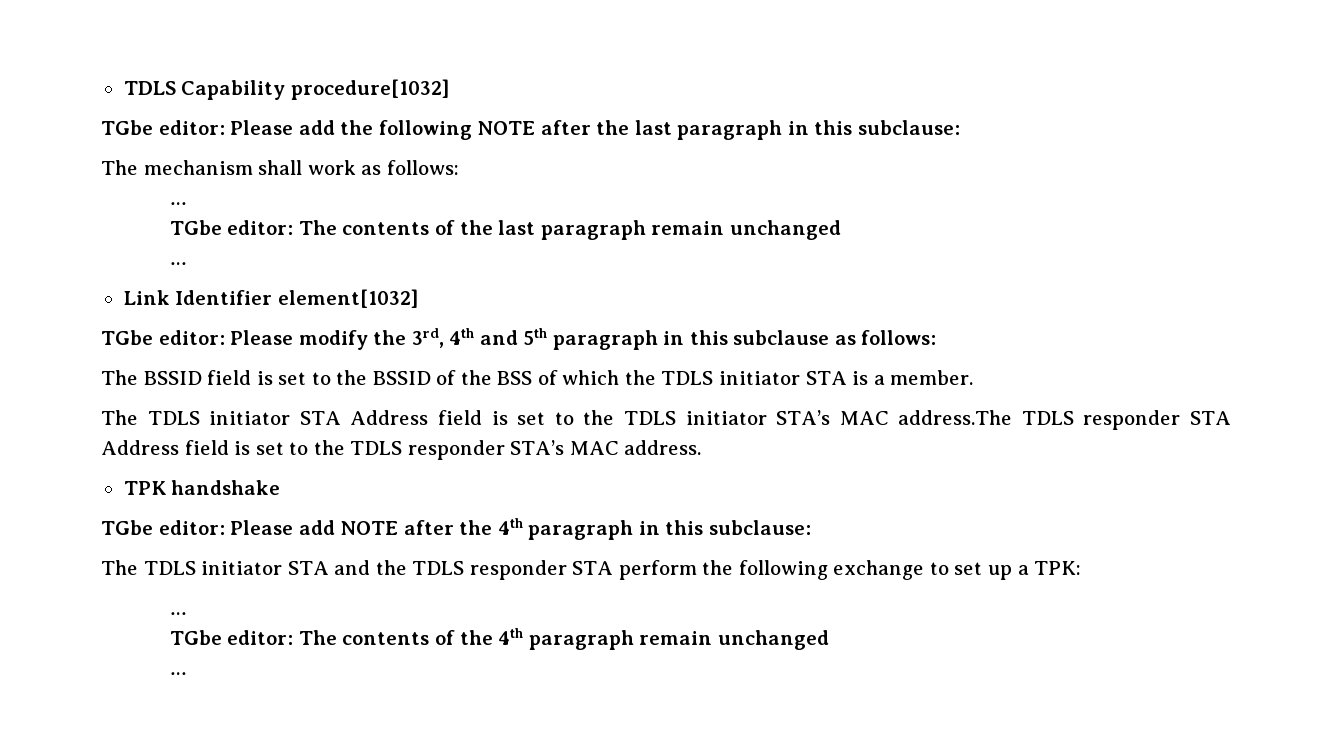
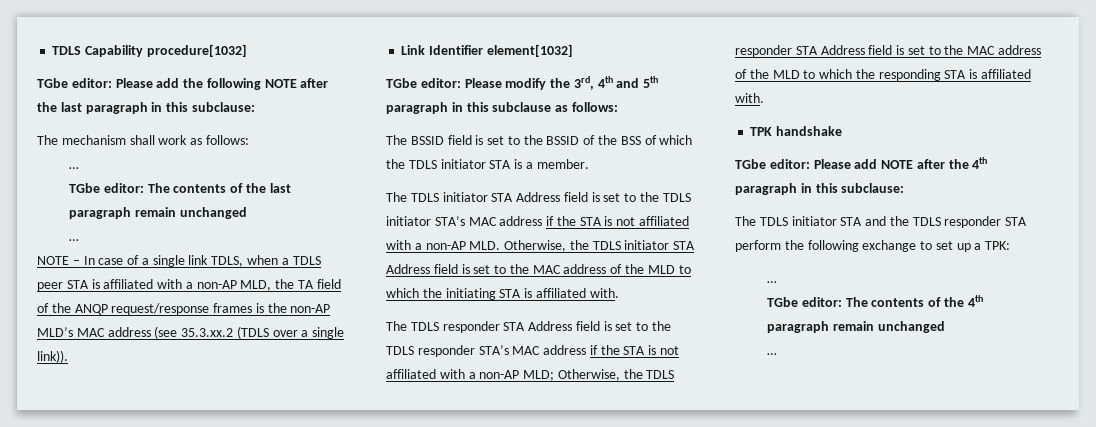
+ NOTE – In case of a single link TDLS, when a TDLS peer STA is affiliated with a non-AP MLD, the TA field of the ANQP request/response frames is the non-AP MLD’s MAC address (see 35.3.xx.2 (TDLS over a single link)).
- The TDLS initiator STA Address field is set to the TDLS initiator STA’s MAC address.The TDLS responder STA Address field is set to the TDLS responder STA’s MAC address.
+ The TDLS initiator STA Address field is set to the TDLS initiator STA’s MAC address if the STA is not affiliated with a non-AP MLD. Otherwise, the TDLS initiator STA Address field is set to the MAC address of the MLD to which the initiating STA is affiliated with.
+ The TDLS responder STA Address field is set to the TDLS responder STA’s MAC address if the STA is not affiliated with a non-AP MLD; Otherwise, the TDLS responder STA Address field is set to the MAC address of the MLD to which the responding STA is affiliated with.

